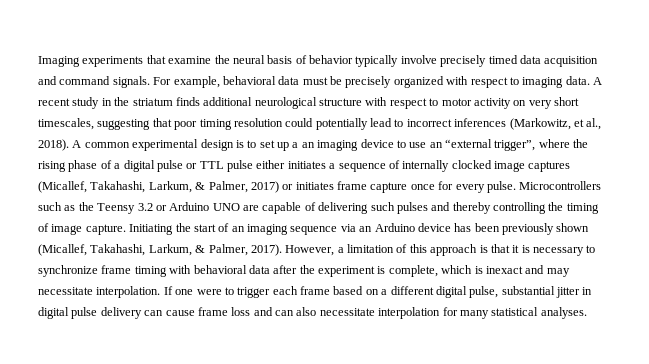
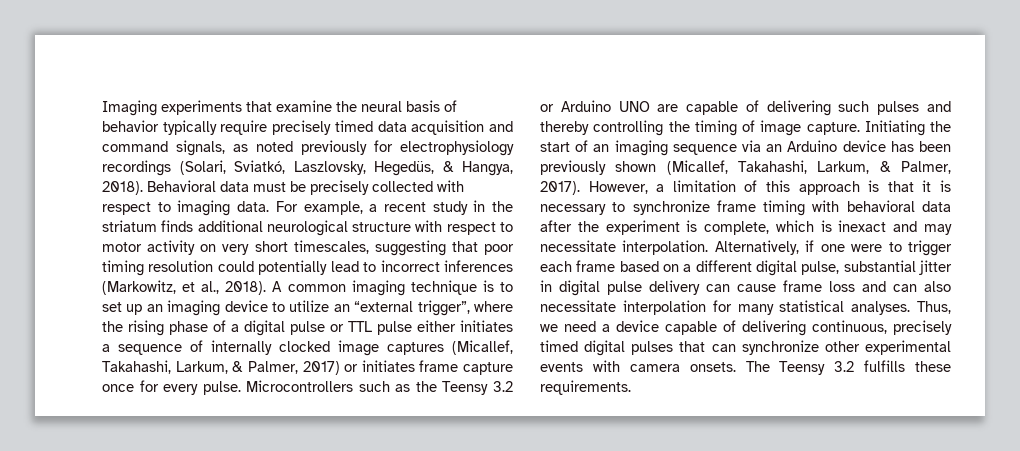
- Imaging experiments that examine the neural basis of behavior typically involve precisely timed data acquisition and command signals. For example, behavioral data must be precisely organized with respect to imaging data.
+ Imaging experiments that examine the neural basis of behavior typically require precisely timed data acquisition and command signals, as noted previously for electrophysiology recordings (Solari, Sviatkó, Laszlovsky, Hegedüs, & Hangya, 2018). Behavioral data must be precisely collected with respect to imaging data.
- A recent study in the striatum finds additional neurological structure with respect to motor activity on very short timescales, suggesting that poor timing resolution could potentially lead to incorrect inferences (Markowitz, et al., 2018).
+ For example, a recent study in the striatum finds additional neurological structure with respect to motor activity on very short timescales, suggesting that poor timing resolution could potentially lead to incorrect inferences (Markowitz, et al., 2018).
- A common experimental design is to set up a an imaging device to use an “external trigger”, where the rising phase of a digital pulse or TTL pulse either initiates a sequence of internally clocked image captures (Micallef, Takahashi, Larkum, & Palmer, 2017) or initiates frame capture once for every pulse.
+ A common imaging technique is to set up an imaging device to utilize an “external trigger”, where the rising phase of a digital pulse or TTL pulse either initiates a sequence of internally clocked image captures (Micallef, Takahashi, Larkum, & Palmer, 2017) or initiates frame capture once for every pulse.
- If one were to trigger each frame based on a different digital pulse, substantial jitter in digital pulse delivery can cause frame loss and can also necessitate interpolation for many statistical analyses.
+ Alternatively, if one were to trigger each frame based on a different digital pulse, substantial jitter in digital pulse delivery can cause frame loss and can also necessitate interpolation for many statistical analyses.
+ Thus, we need a device capable of delivering continuous, precisely timed digital pulses that can synchronize other experimental events with camera onsets. The Teensy 3.2 fulfills these requirements.

